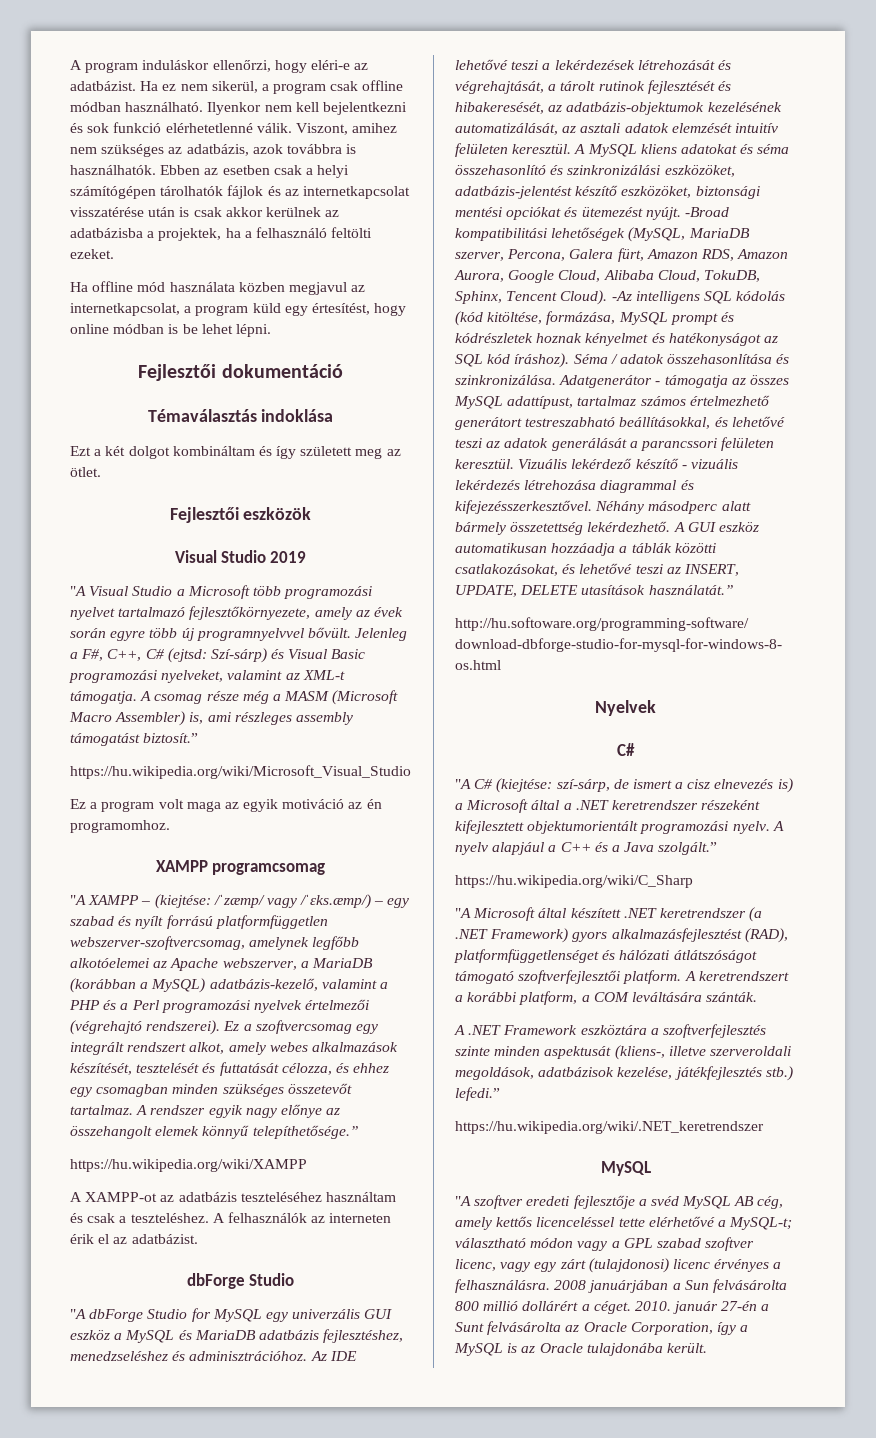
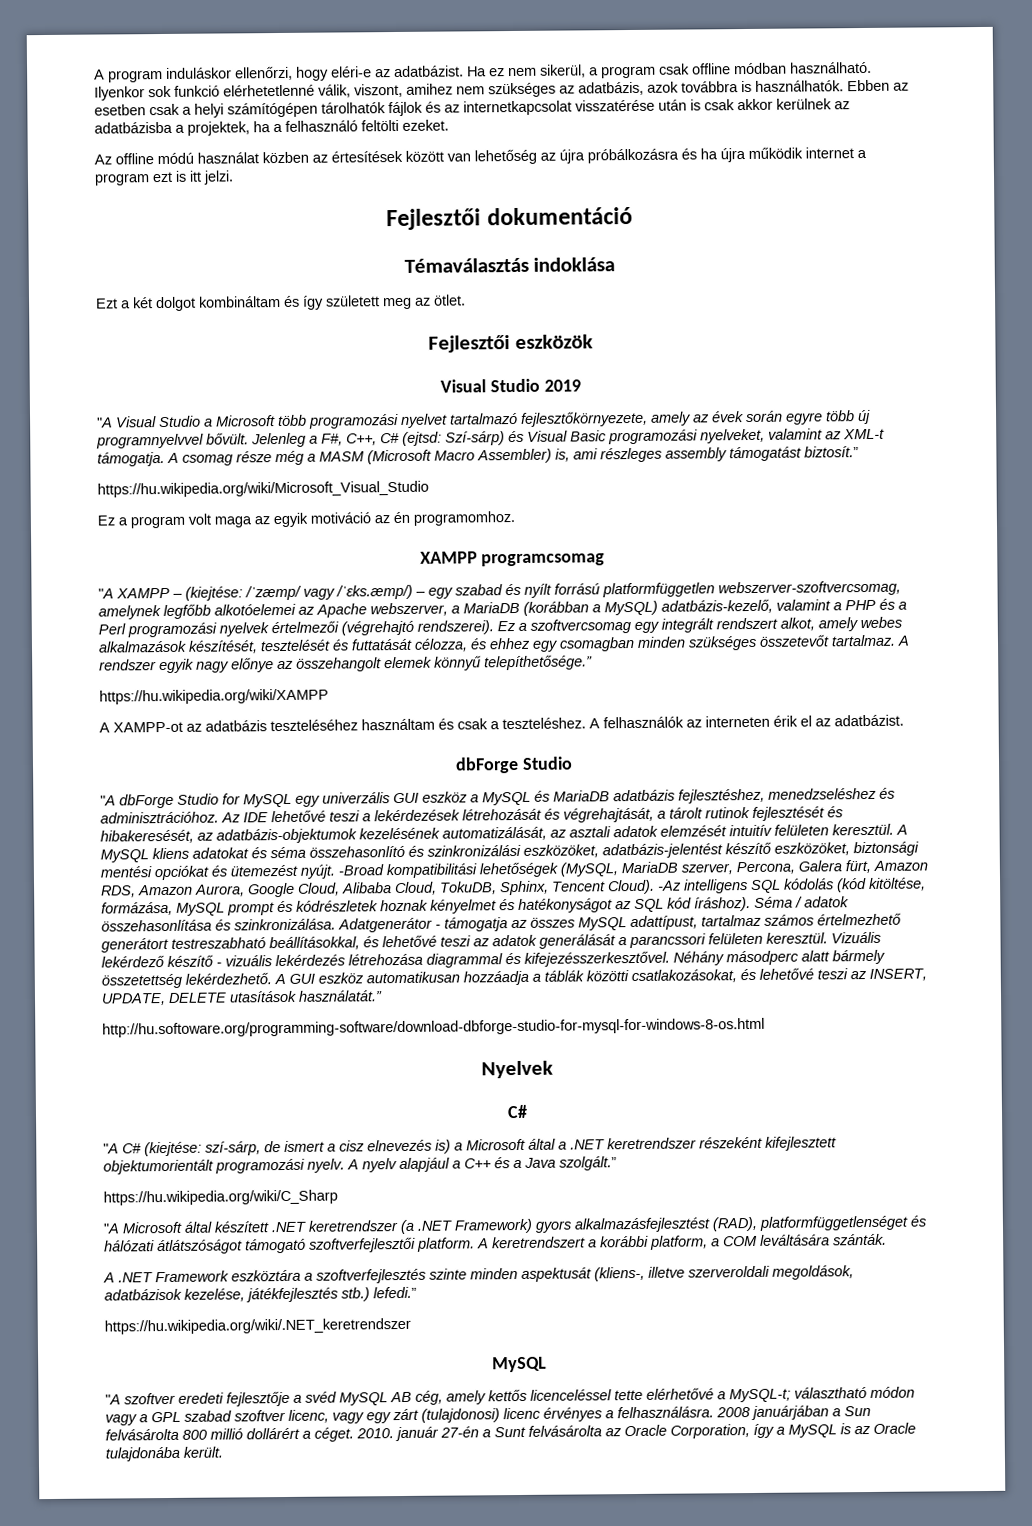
- Ilyenkor nem kell bejelentkezni és sok funkció elérhetetlenné válik. Viszont, amihez nem szükséges az adatbázis, azok továbbra is használhatók.
+ Ilyenkor sok funkció elérhetetlenné válik, viszont, amihez nem szükséges az adatbázis, azok továbbra is használhatók.
- Ha offline mód használata közben megjavul az internetkapcsolat, a program küld egy értesítést, hogy online módban is be lehet lépni.
+ Az offline módú használat közben az értesítések között van lehetőség az újra próbálkozásra és ha újra működik internet a program ezt is itt jelzi.

